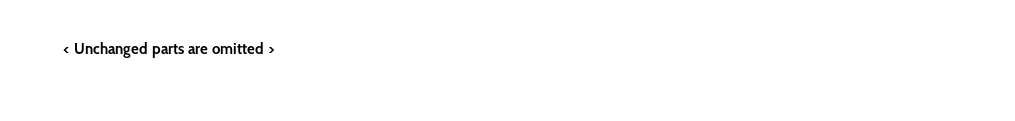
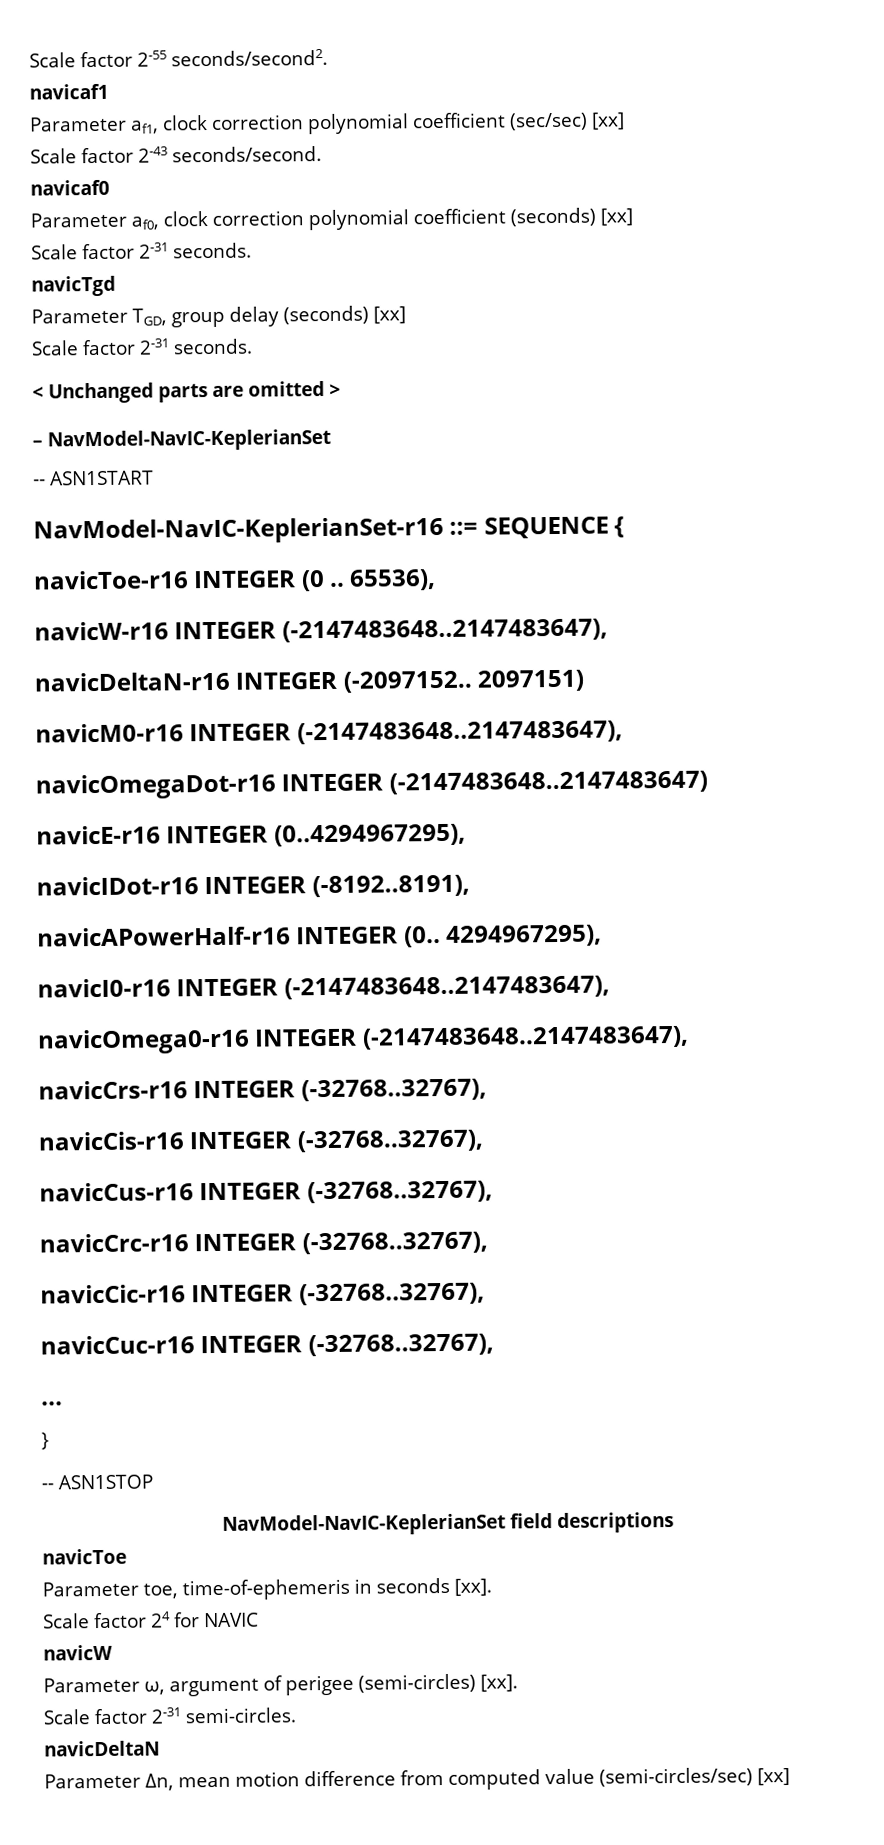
+ Scale factor 2-55 seconds/second2.
+ navicaf1
+ Parameter af1, clock correction polynomial coefficient (sec/sec) [xx]
+ Scale factor 2-43 seconds/second.
+ navicaf0
+ Parameter af0, clock correction polynomial coefficient (seconds) [xx]
+ Scale factor 2-31 seconds.
+ navicTgd
+ Parameter TGD, group delay (seconds) [xx]
+ Scale factor 2-31 seconds.
+ – NavModel-NavIC-KeplerianSet
+ -- ASN1START
+ NavModel-NavIC-KeplerianSet-r16 ::= SEQUENCE {
+ navicToe-r16 INTEGER (0 .. 65536),
+ navicW-r16 INTEGER (-2147483648..2147483647),
+ navicDeltaN-r16 INTEGER (-2097152.. 2097151)
+ navicM0-r16 INTEGER (-2147483648..2147483647),
+ navicOmegaDot-r16 INTEGER (-2147483648..2147483647)
+ navicE-r16 INTEGER (0..4294967295),
+ navicIDot-r16 INTEGER (-8192..8191),
+ navicAPowerHalf-r16 INTEGER (0.. 4294967295),
+ navicI0-r16 INTEGER (-2147483648..2147483647),
+ navicOmega0-r16 INTEGER (-2147483648..2147483647),
+ navicCrs-r16 INTEGER (-32768..32767),
+ navicCis-r16 INTEGER (-32768..32767),
+ navicCus-r16 INTEGER (-32768..32767),
+ navicCrc-r16 INTEGER (-32768..32767),
+ navicCic-r16 INTEGER (-32768..32767),
+ navicCuc-r16 INTEGER (-32768..32767),
+ ...
+ }
+ -- ASN1STOP
+ NavModel-NavIC-KeplerianSet field descriptions
+ navicToe
+ Parameter toe, time-of-ephemeris in seconds [xx].
+ Scale factor 24 for NAVIC
+ navicW
+ Parameter ω, argument of perigee (semi-circles) [xx].
+ Scale factor 2-31 semi-circles.
+ navicDeltaN
+ Parameter Δn, mean motion difference from computed value (semi-circles/sec) [xx]

